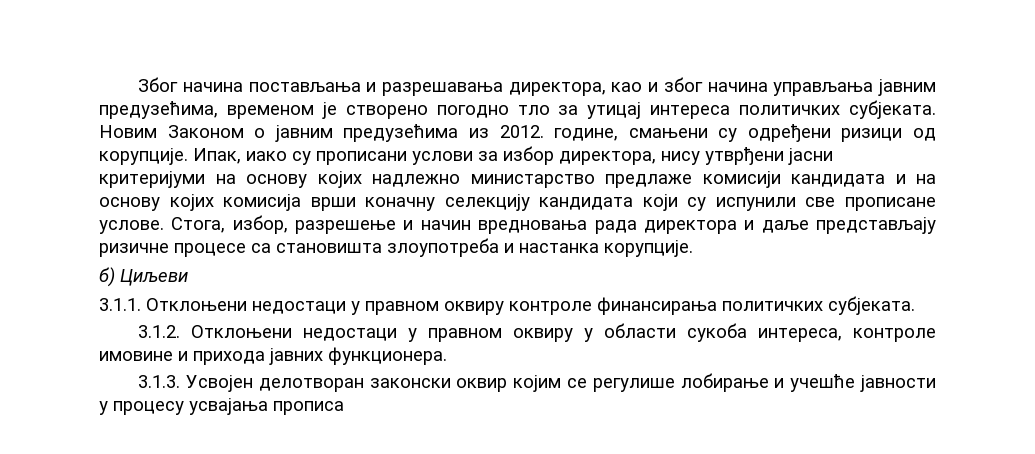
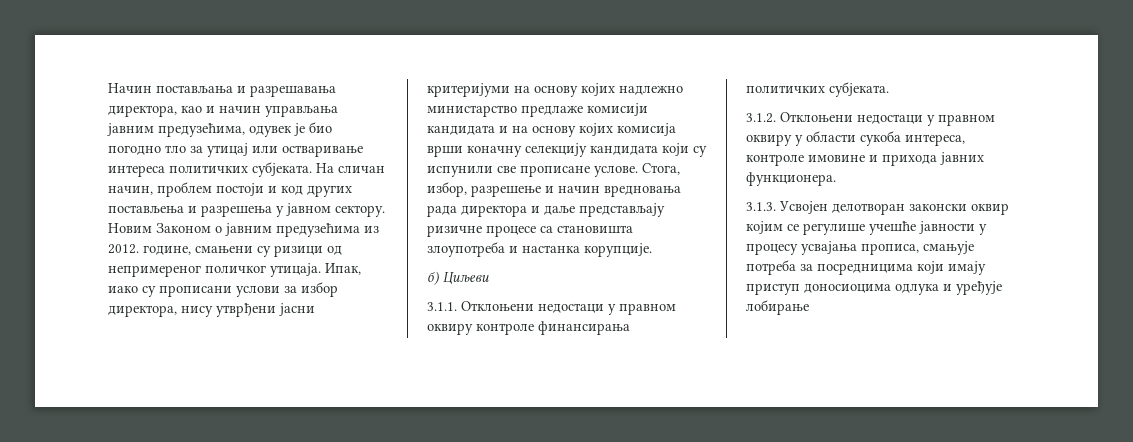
- Због начина постављања и разрешавања директора, као и због начина управљања јавним предузећима, временом је створено погодно тло за утицај интереса политичких субјеката.
+ Начин постављања и разрешавања директора, као и начин управљања јавним предузећима, одувек је био погодно тло за утицај или остваривање интереса политичких субјеката.
+ На сличан начин, проблем постоји и код других постављења и разрешења у јавном сектору.
- Новим Законом о јавним предузећима из 2012. године, смањени су одређени ризици од корупције.
+ Новим Законом о јавним предузећима из 2012. године, смањени су ризици од непримереног поличког утицаја.
- 3.1.3. Усвојен делотворан законски оквир којим се регулише лобирање и учешће јавности у процесу усвајања прописа
+ 3.1.3. Усвојен делотворан законски оквир којим се регулише учешће јавности у процесу усвајања прописа, смањује потреба за посредницима који имају приступ доносиоцима одлука и уређује лобирање

